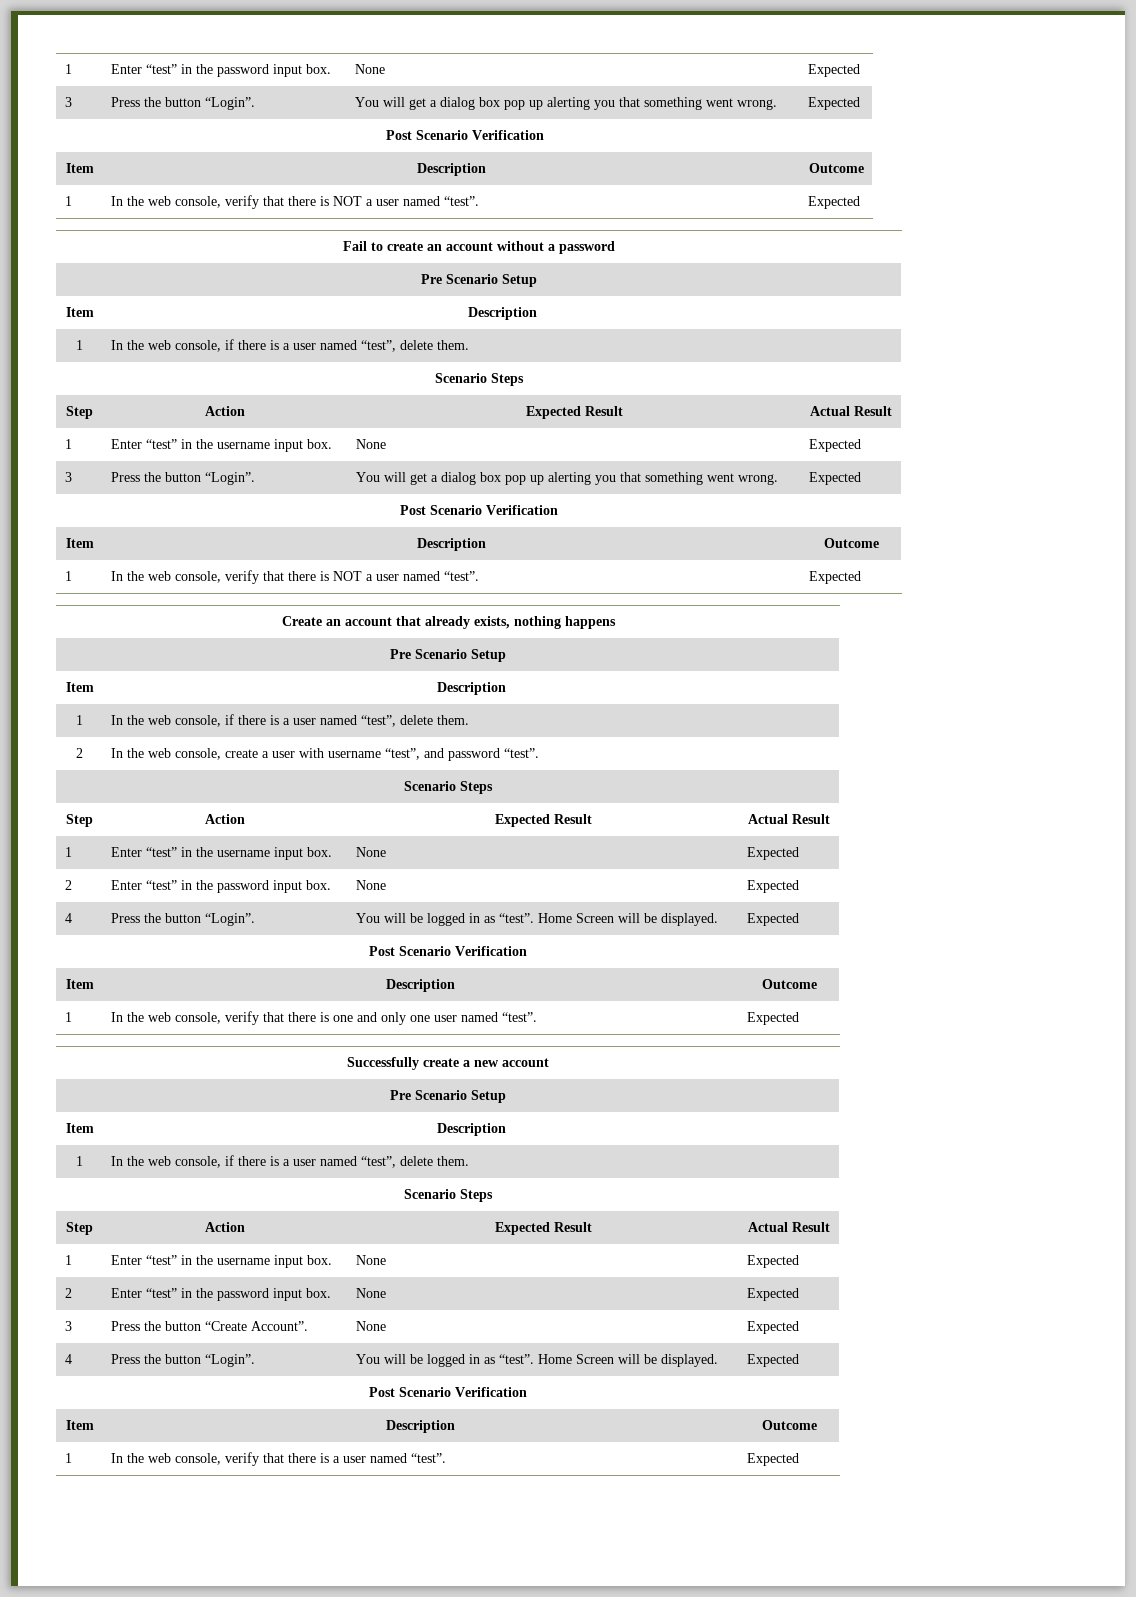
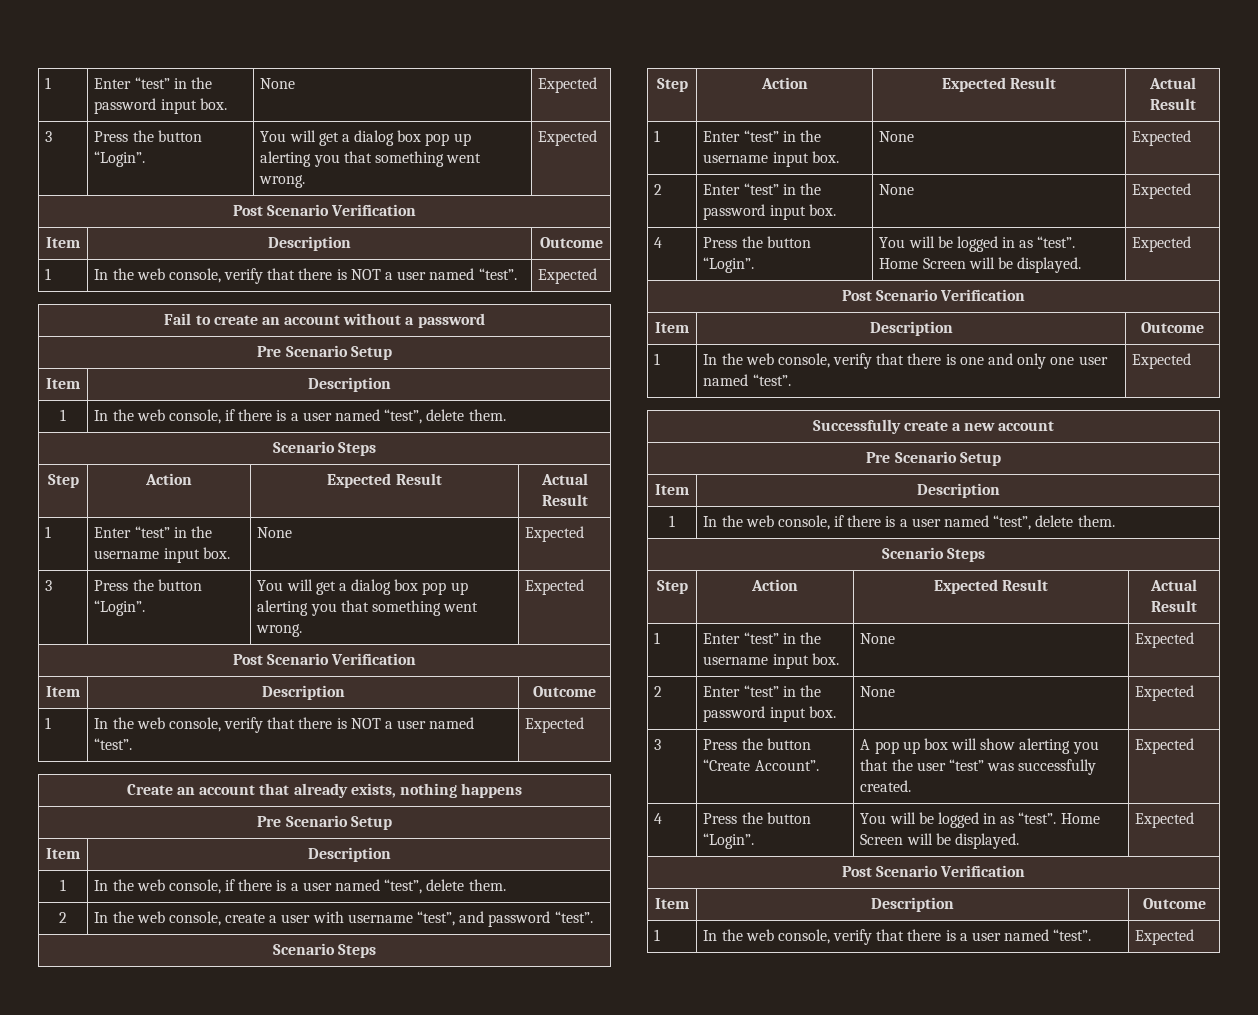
- 3 | Press the button “Create Account”. | None | Expected
+ 3 | Press the button “Create Account”. | A pop up box will show alerting you that the user “test” was successfully created. | Expected

